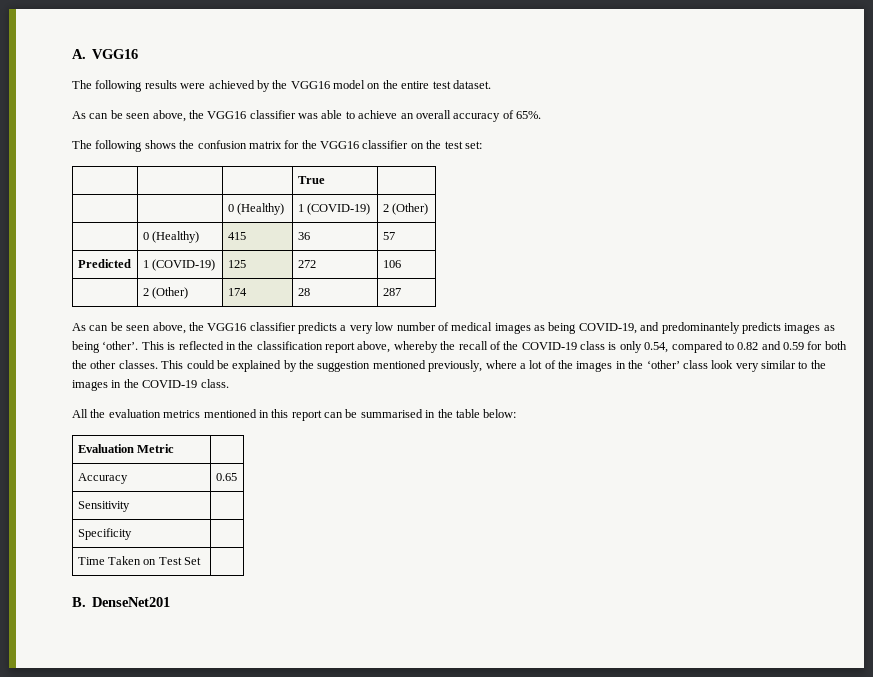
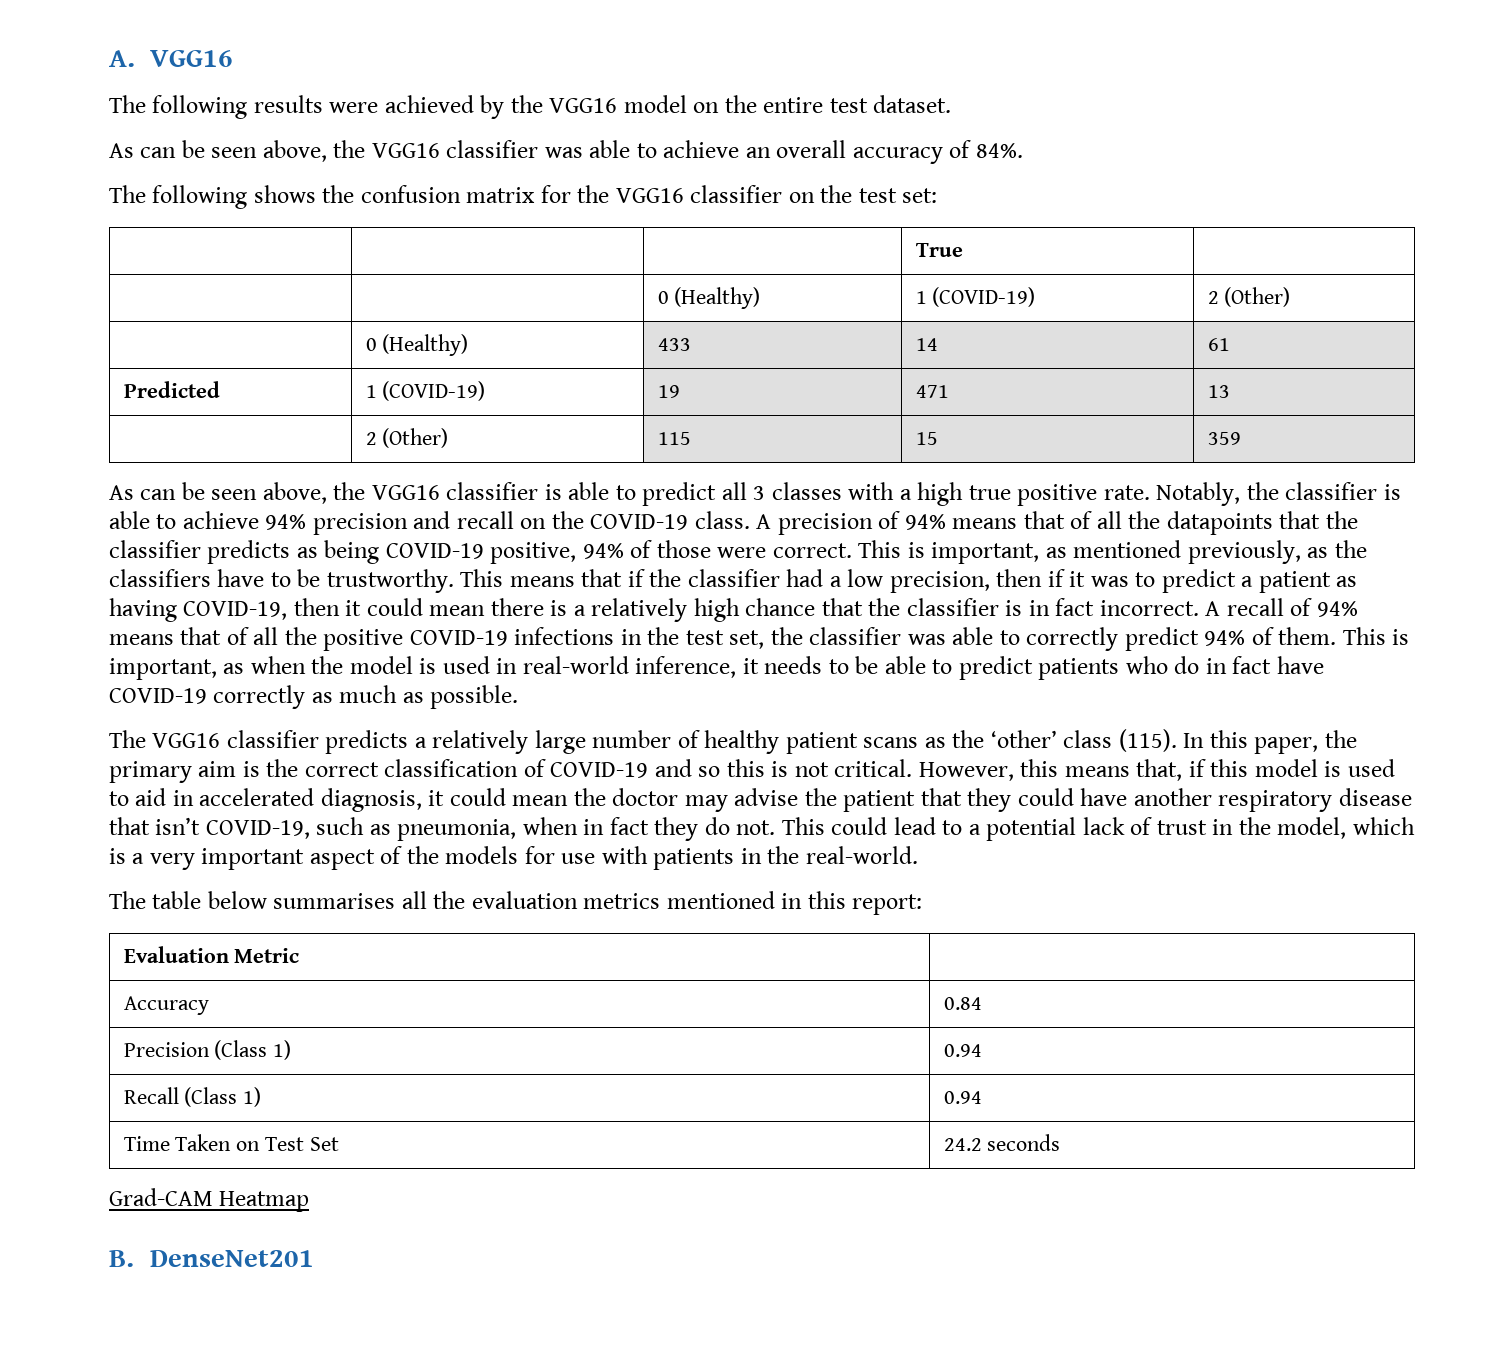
- As can be seen above, the VGG16 classifier was able to achieve an overall accuracy of 65%.
+ As can be seen above, the VGG16 classifier was able to achieve an overall accuracy of 84%.
- | 0 (Healthy) | 415 | 36 | 57
+ | 0 (Healthy) | 433 | 14 | 61
- Predicted | 1 (COVID-19) | 125 | 272 | 106
+ Predicted | 1 (COVID-19) | 19 | 471 | 13
- | 2 (Other) | 174 | 28 | 287
- As can be seen above, the VGG16 classifier predicts a very low number of medical images as being COVID-19, and predominantely predicts images as being ‘other’. This is reflected in the classification report above, whereby the recall of the COVID-19 class is only 0.54, compared to 0.82 and 0.59 for both the other classes. This could be explained by the suggestion mentioned previously, where a lot of the images in the ‘other’ class look very similar to the images in the COVID-19 class.
- All the evaluation metrics mentioned in this report can be summarised in the table below:
+ | 2 (Other) | 115 | 15 | 359
+ As can be seen above, the VGG16 classifier is able to predict all 3 classes with a high true positive rate. Notably, the classifier is able to achieve 94% precision and recall on the COVID-19 class. A precision of 94% means that of all the datapoints that the classifier predicts as being COVID-19 positive, 94% of those were correct. This is important, as mentioned previously, as the classifiers have to be trustworthy. This means that if the classifier had a low precision, then if it was to predict a patient as having COVID-19, then it could mean there is a relatively high chance that the classifier is in fact incorrect. A recall of 94% means that of all the positive COVID-19 infections in the test set, the classifier was able to correctly predict 94% of them. This is important, as when the model is used in real-world inference, it needs to be able to predict patients who do in fact have COVID-19 correctly as much as possible.
+ The VGG16 classifier predicts a relatively large number of healthy patient scans as the ‘other’ class (115). In this paper, the primary aim is the correct classification of COVID-19 and so this is not critical. However, this means that, if this model is used to aid in accelerated diagnosis, it could mean the doctor may advise the patient that they could have another respiratory disease that isn’t COVID-19, such as pneumonia, when in fact they do not. This could lead to a potential lack of trust in the model, which is a very important aspect of the models for use with patients in the real-world.
+ The table below summarises all the evaluation metrics mentioned in this report:
  Evaluation Metric |
- Accuracy | 0.65
- Sensitivity |
- Specificity |
+ Accuracy | 0.84
+ Precision (Class 1) | 0.94
+ Recall (Class 1) | 0.94
- Time Taken on Test Set |
+ Time Taken on Test Set | 24.2 seconds
+ Grad-CAM Heatmap

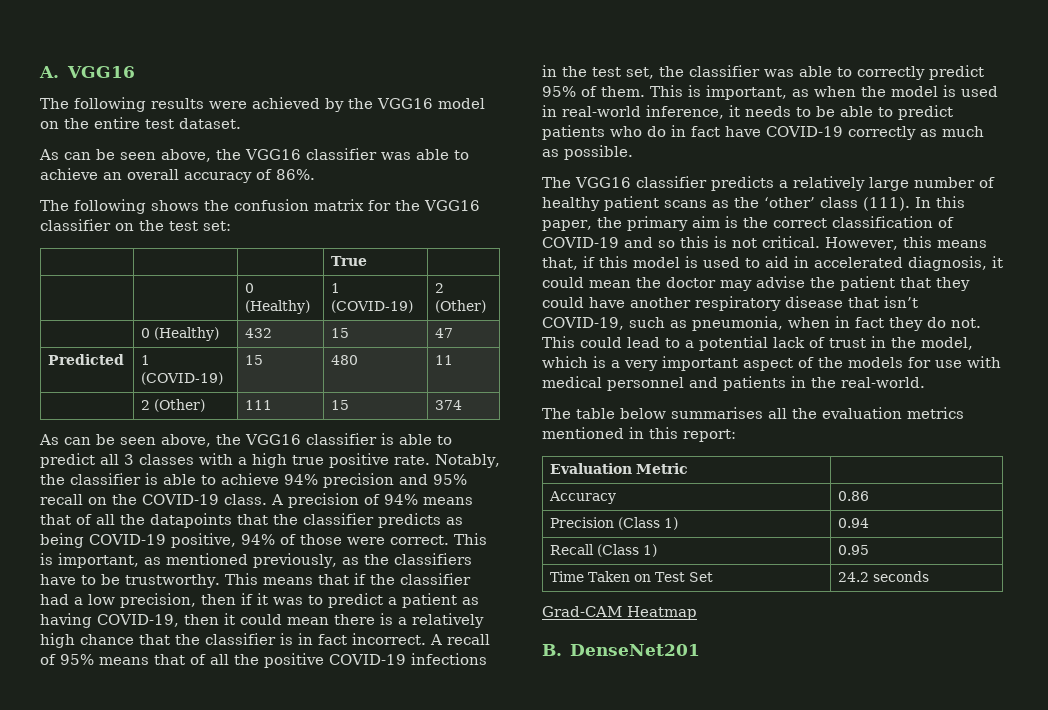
- As can be seen above, the VGG16 classifier was able to achieve an overall accuracy of 84%.
+ As can be seen above, the VGG16 classifier was able to achieve an overall accuracy of 86%.
- | 0 (Healthy) | 433 | 14 | 61
+ | 0 (Healthy) | 432 | 15 | 47
- Predicted | 1 (COVID-19) | 19 | 471 | 13
+ Predicted | 1 (COVID-19) | 15 | 480 | 11
- | 2 (Other) | 115 | 15 | 359
+ | 2 (Other) | 111 | 15 | 374
- Notably, the classifier is able to achieve 94% precision and recall on the COVID-19 class.
+ Notably, the classifier is able to achieve 94% precision and 95% recall on the COVID-19 class.
- A recall of 94% means that of all the positive COVID-19 infections in the test set, the classifier was able to correctly predict 94% of them.
+ A recall of 95% means that of all the positive COVID-19 infections in the test set, the classifier was able to correctly predict 95% of them.
- The VGG16 classifier predicts a relatively large number of healthy patient scans as the ‘other’ class (115).
+ The VGG16 classifier predicts a relatively large number of healthy patient scans as the ‘other’ class (111).
- This could lead to a potential lack of trust in the model, which is a very important aspect of the models for use with patients in the real-world.
+ This could lead to a potential lack of trust in the model, which is a very important aspect of the models for use with medical personnel and patients in the real-world.
- Accuracy | 0.84
+ Accuracy | 0.86
- Recall (Class 1) | 0.94
+ Recall (Class 1) | 0.95

